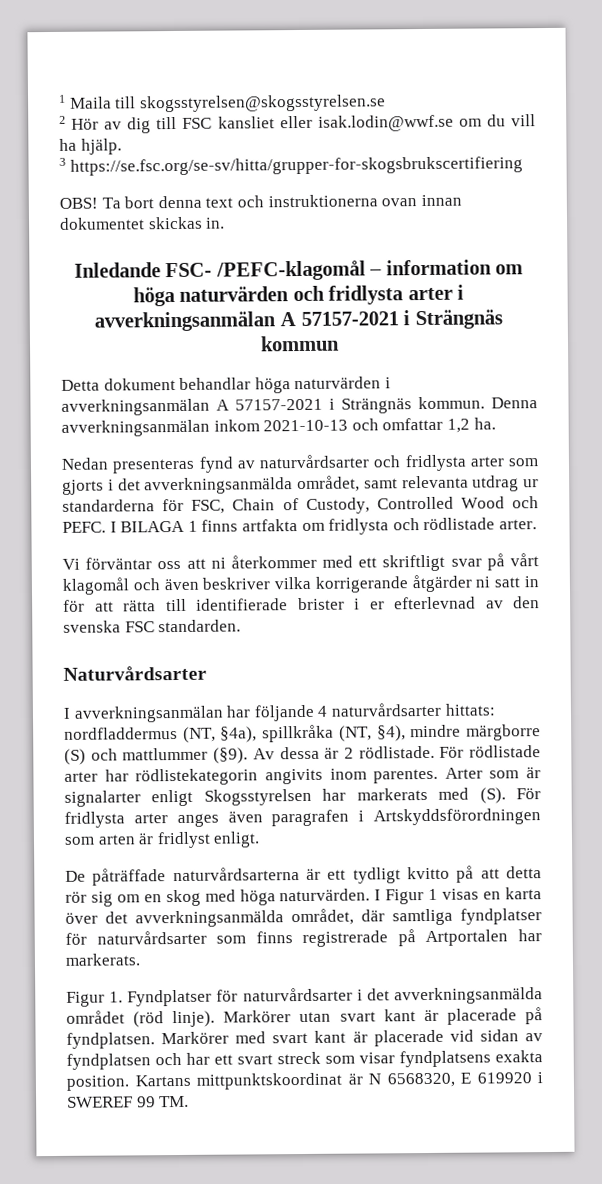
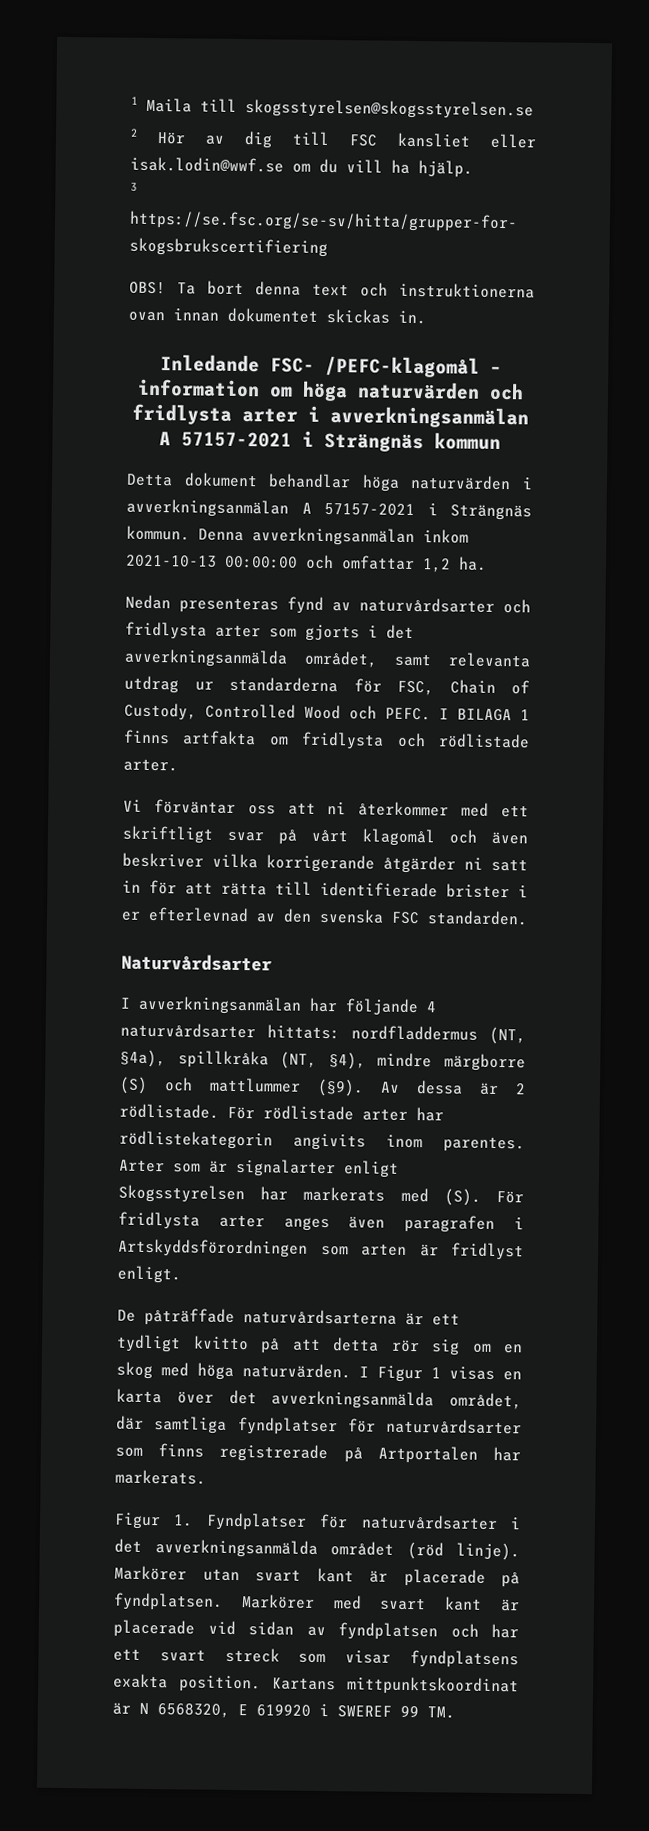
- Denna avverkningsanmälan inkom 2021-10-13 och omfattar 1,2 ha.
+ Denna avverkningsanmälan inkom 2021-10-13 00:00:00 och omfattar 1,2 ha.

